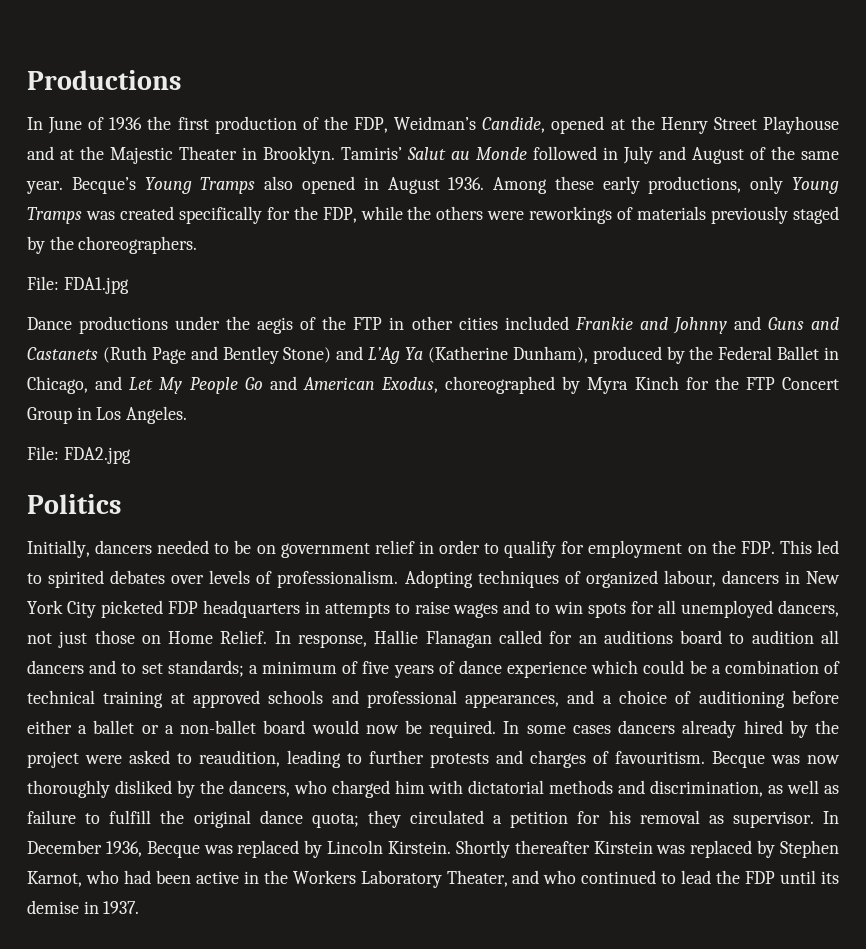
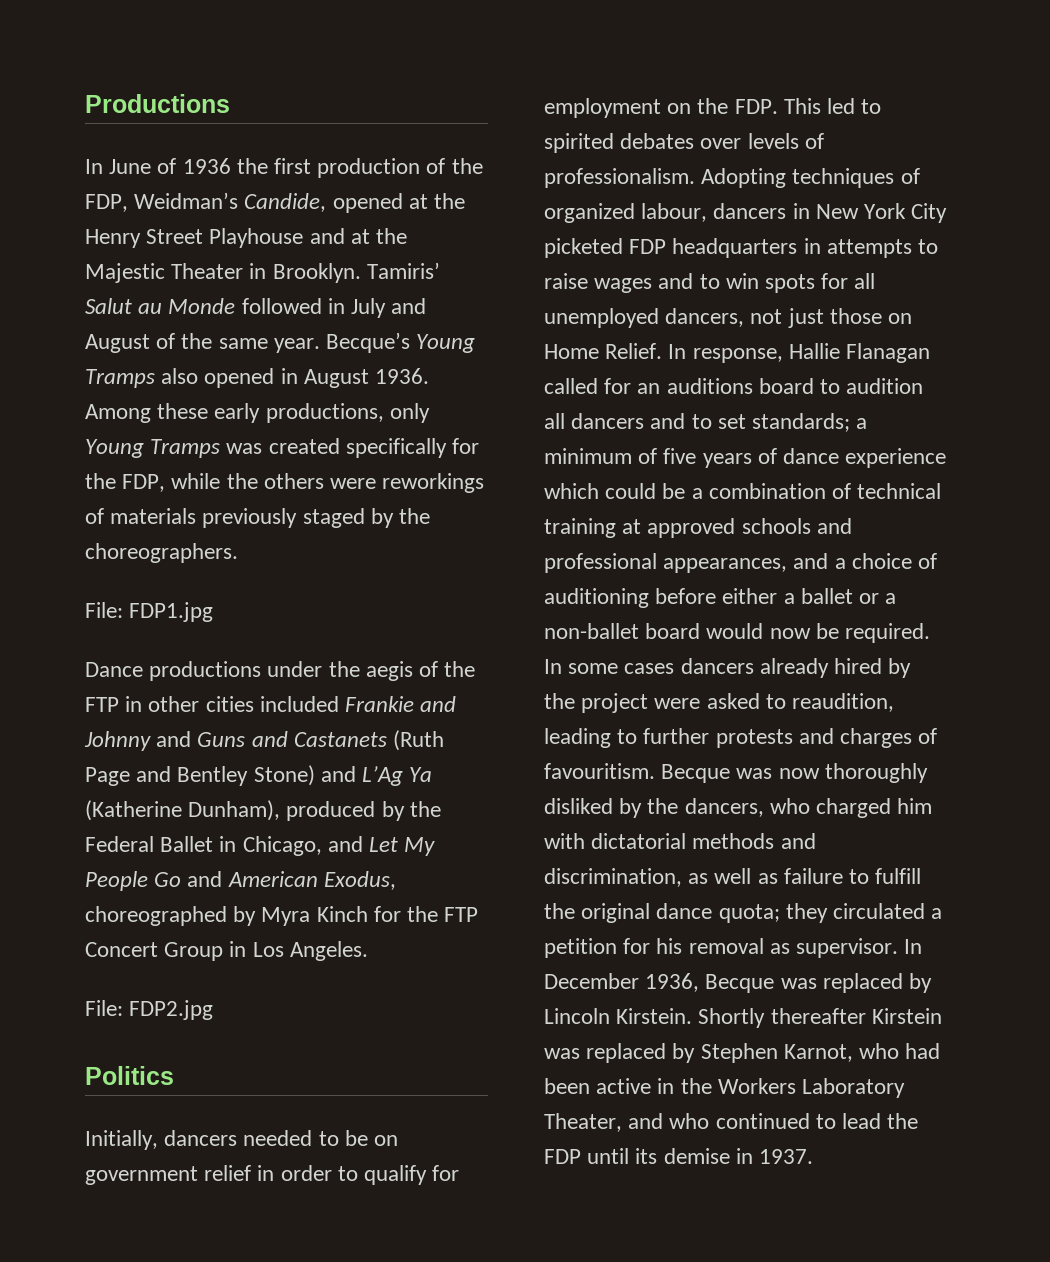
- File: FDA1.jpg
+ File: FDP1.jpg
- File: FDA2.jpg
+ File: FDP2.jpg

